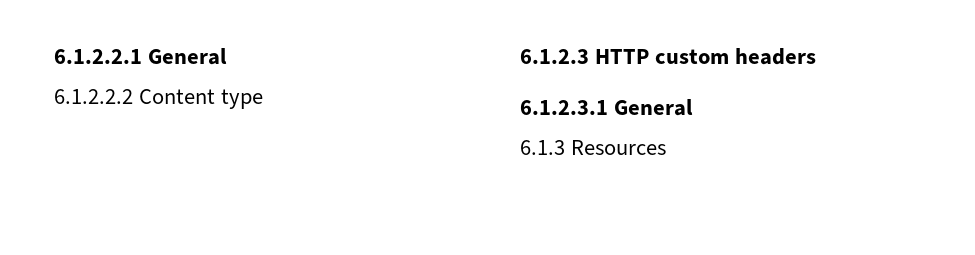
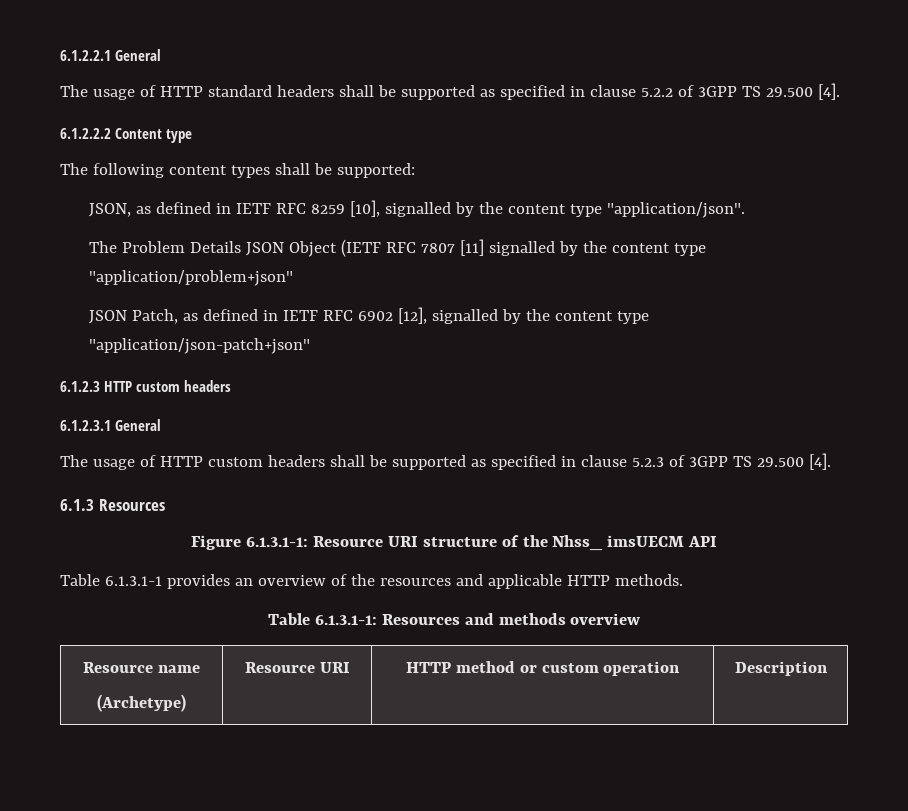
+ The usage of HTTP standard headers shall be supported as specified in clause 5.2.2 of 3GPP TS 29.500 [4].
  6.1.2.2.2 Content type
+ The following content types shall be supported:
+ JSON, as defined in IETF RFC 8259 [10], signalled by the content type "application/json".
+ The Problem Details JSON Object (IETF RFC 7807 [11] signalled by the content type "application/problem+json"
+ JSON Patch, as defined in IETF RFC 6902 [12], signalled by the content type "application/json-patch+json"
+ The usage of HTTP custom headers shall be supported as specified in clause 5.2.3 of 3GPP TS 29.500 [4].
  6.1.3 Resources
+ Figure 6.1.3.1-1: Resource URI structure of the Nhss_ imsUECM API
+ Table 6.1.3.1-1 provides an overview of the resources and applicable HTTP methods.
+ Table 6.1.3.1-1: Resources and methods overview
+ Resource name
+ (Archetype) | Resource URI | HTTP method or custom operation | Description

